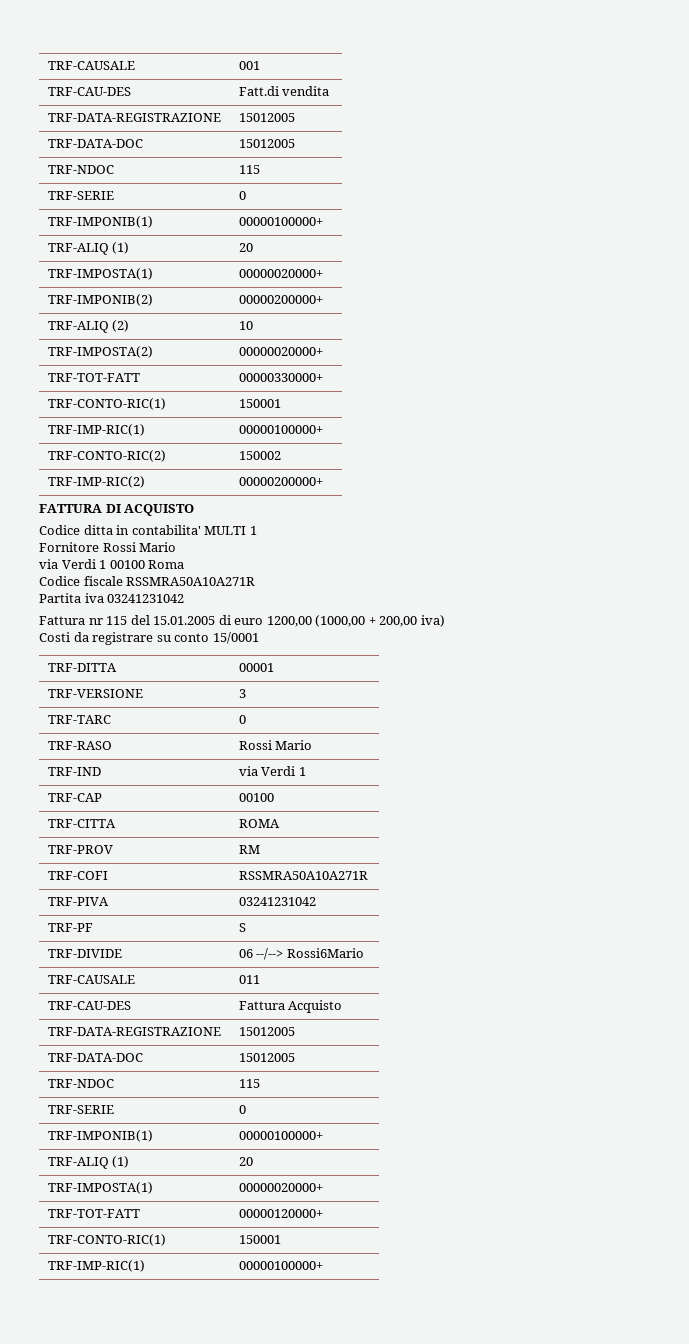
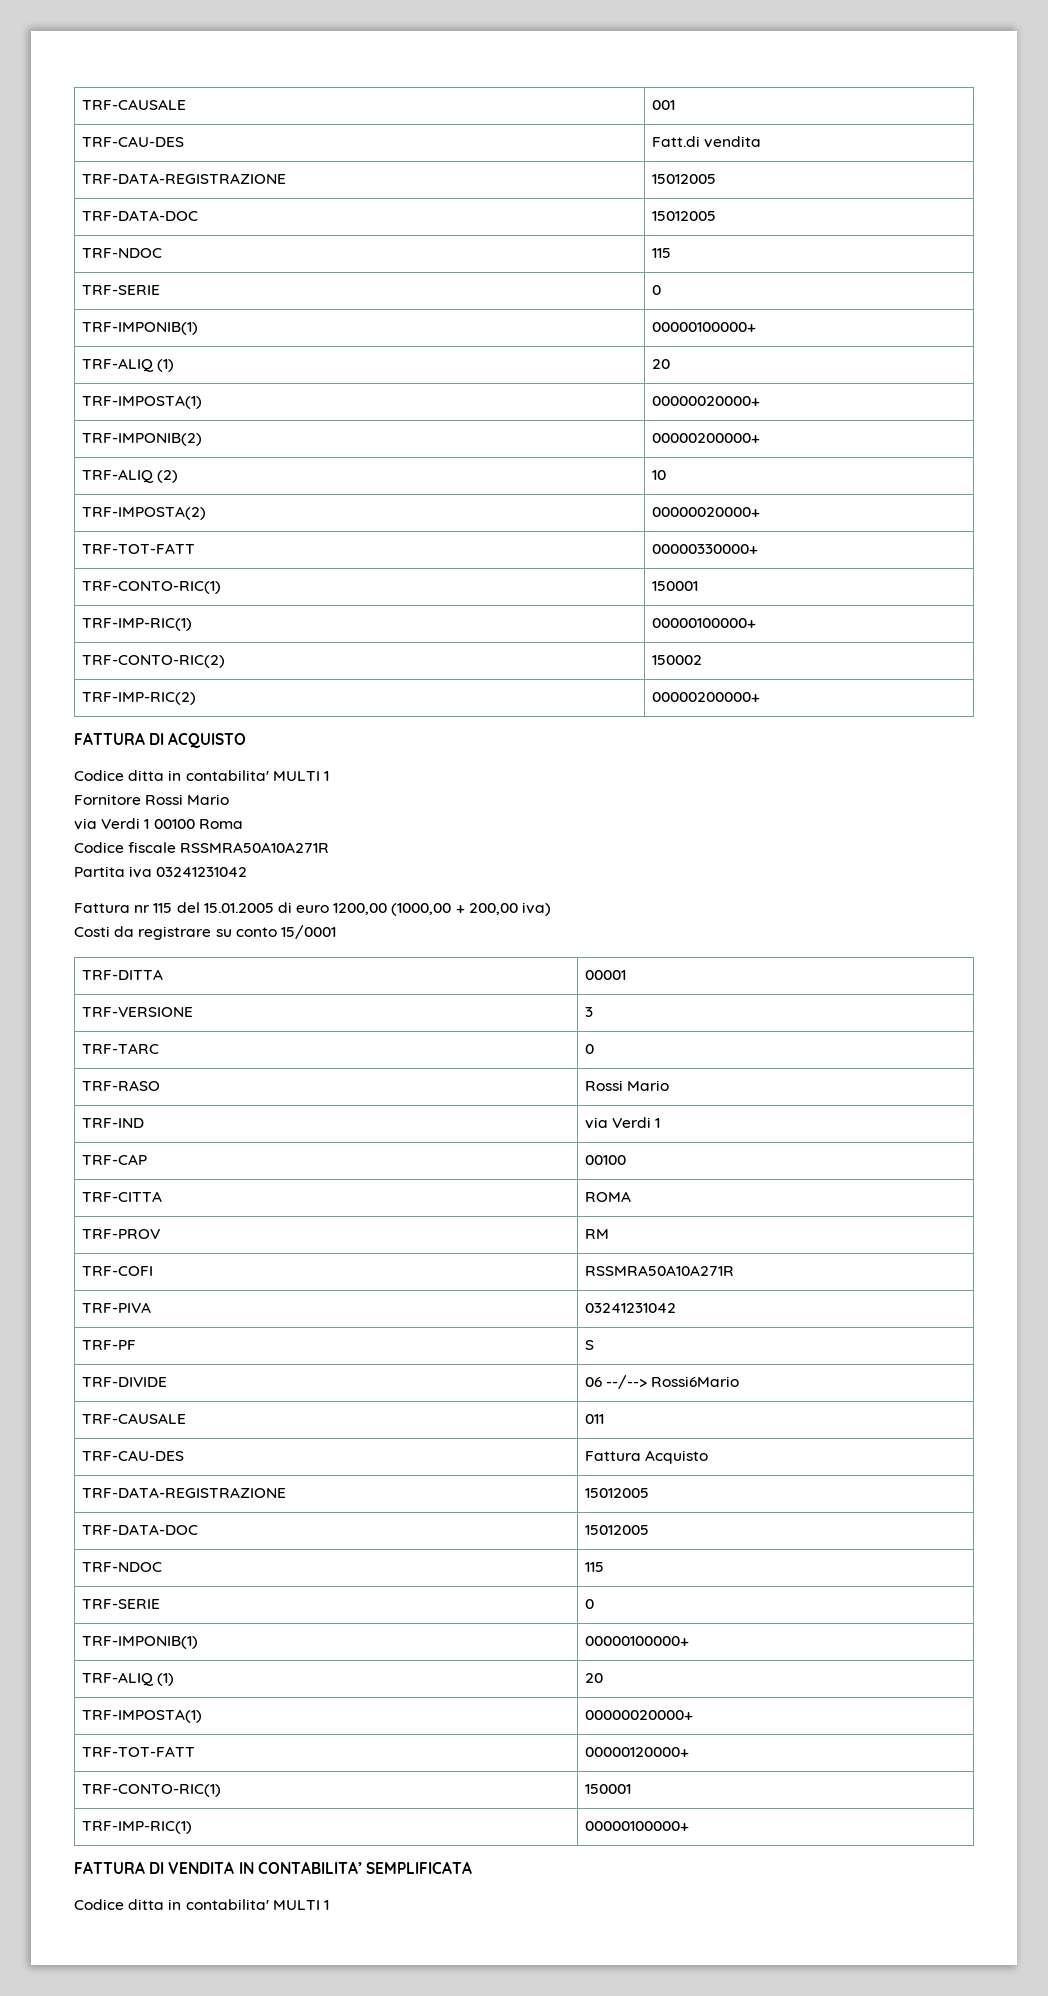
+ FATTURA DI VENDITA IN CONTABILITA’ SEMPLIFICATA
+ Codice ditta in contabilita' MULTI 1

